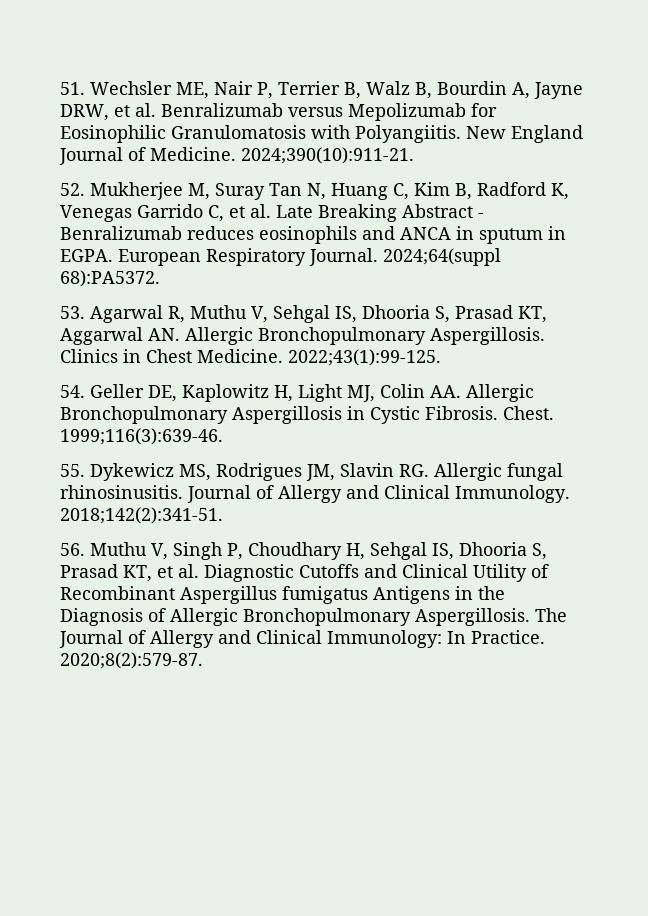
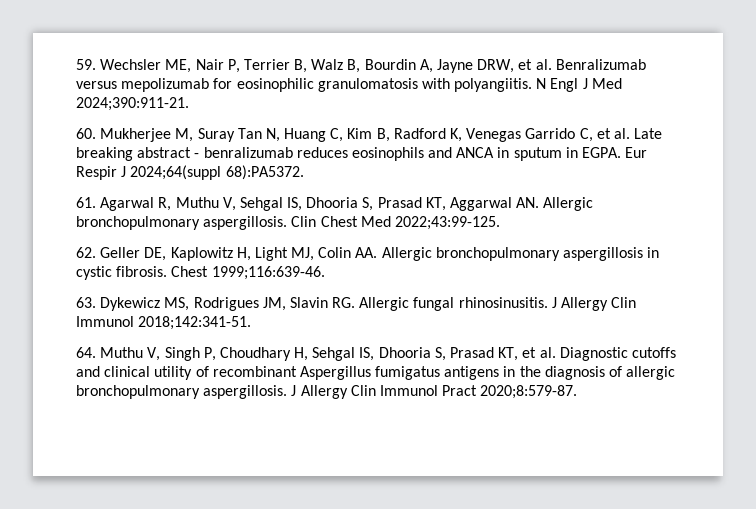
- 51. Wechsler ME, Nair P, Terrier B, Walz B, Bourdin A, Jayne DRW, et al. Benralizumab versus Mepolizumab for Eosinophilic Granulomatosis with Polyangiitis. New England Journal of Medicine. 2024;390(10):911-21.
- 52. Mukherjee M, Suray Tan N, Huang C, Kim B, Radford K, Venegas Garrido C, et al. Late Breaking Abstract - Benralizumab reduces eosinophils and ANCA in sputum in EGPA.
+ 59. Wechsler ME, Nair P, Terrier B, Walz B, Bourdin A, Jayne DRW, et al. Benralizumab versus mepolizumab for eosinophilic granulomatosis with polyangiitis. N Engl J Med 2024;390:911-21.
+ 60. Mukherjee M, Suray Tan N, Huang C, Kim B, Radford K, Venegas Garrido C, et al. Late breaking abstract - benralizumab reduces eosinophils and ANCA in sputum in EGPA.
- European Respiratory Journal. 2024;64(suppl 68):PA5372.
+ Eur Respir J 2024;64(suppl 68):PA5372.
- 53. Agarwal R, Muthu V, Sehgal IS, Dhooria S, Prasad KT, Aggarwal AN. Allergic Bronchopulmonary Aspergillosis. Clinics in Chest Medicine. 2022;43(1):99-125.
- 54. Geller DE, Kaplowitz H, Light MJ, Colin AA. Allergic Bronchopulmonary Aspergillosis in Cystic Fibrosis. Chest. 1999;116(3):639-46.
- 55. Dykewicz MS, Rodrigues JM, Slavin RG. Allergic fungal rhinosinusitis.
+ 61. Agarwal R, Muthu V, Sehgal IS, Dhooria S, Prasad KT, Aggarwal AN. Allergic bronchopulmonary aspergillosis. Clin Chest Med 2022;43:99-125.
+ 62. Geller DE, Kaplowitz H, Light MJ, Colin AA. Allergic bronchopulmonary aspergillosis in cystic fibrosis. Chest 1999;116:639-46.
+ 63. Dykewicz MS, Rodrigues JM, Slavin RG. Allergic fungal rhinosinusitis.
- Journal of Allergy and Clinical Immunology. 2018;142(2):341-51.
- 56. Muthu V, Singh P, Choudhary H, Sehgal IS, Dhooria S, Prasad KT, et al. Diagnostic Cutoffs and Clinical Utility of Recombinant Aspergillus fumigatus Antigens in the Diagnosis of Allergic Bronchopulmonary Aspergillosis. The Journal of Allergy and Clinical Immunology: In Practice. 2020;8(2):579-87.
+ J Allergy Clin Immunol 2018;142:341-51.
+ 64. Muthu V, Singh P, Choudhary H, Sehgal IS, Dhooria S, Prasad KT, et al. Diagnostic cutoffs and clinical utility of recombinant Aspergillus fumigatus antigens in the diagnosis of allergic bronchopulmonary aspergillosis. J Allergy Clin Immunol Pract 2020;8:579-87.

